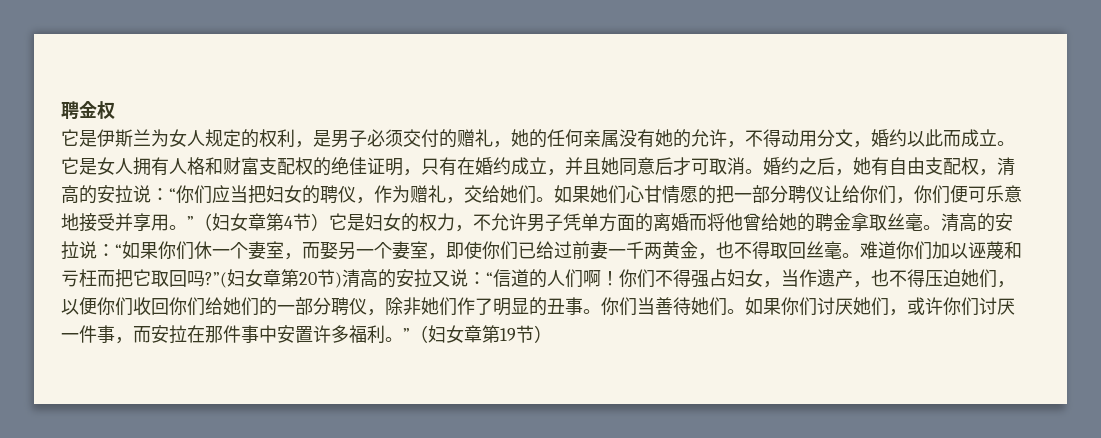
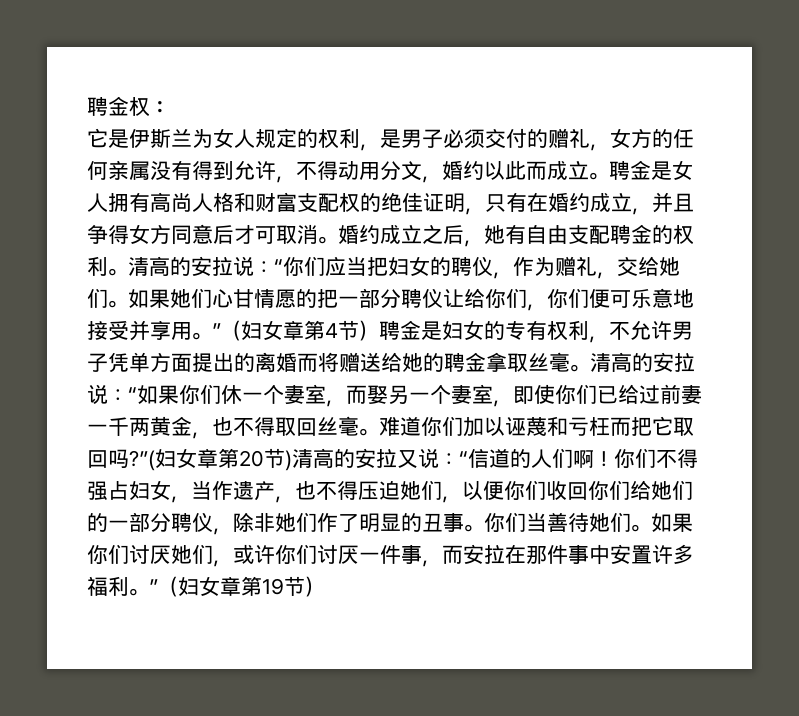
- 聘金权
+ 聘金权：
- 它是伊斯兰为女人规定的权利，是男子必须交付的赠礼，她的任何亲属没有她的允许，不得动用分文，婚约以此而成立。
+ 它是伊斯兰为女人规定的权利，是男子必须交付的赠礼，女方的任何亲属没有得到允许，不得动用分文，婚约以此而成立。
- 它是女人拥有人格和财富支配权的绝佳证明，只有在婚约成立，并且她同意后才可取消。
+ 聘金是女人拥有高尚人格和财富支配权的绝佳证明，只有在婚约成立，并且争得女方同意后才可取消。
- 婚约之后，她有自由支配权，清高的安拉说：“你们应当把妇女的聘仪，作为赠礼，交给她们。
+ 婚约成立之后，她有自由支配聘金的权利。清高的安拉说：“你们应当把妇女的聘仪，作为赠礼，交给她们。
- 如果她们心甘情愿的把一部分聘仪让给你们，你们便可乐意地接受并享用。”（妇女章第4节）它是妇女的权力，不允许男子凭单方面的离婚而将他曾给她的聘金拿取丝毫。
+ 如果她们心甘情愿的把一部分聘仪让给你们，你们便可乐意地接受并享用。”（妇女章第4节）聘金是妇女的专有权利，不允许男子凭单方面提出的离婚而将赠送给她的聘金拿取丝毫。

